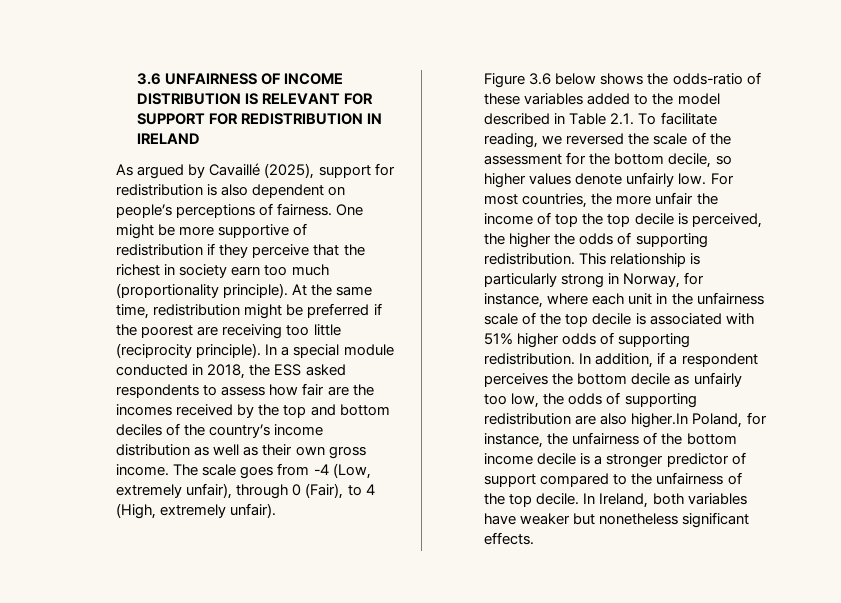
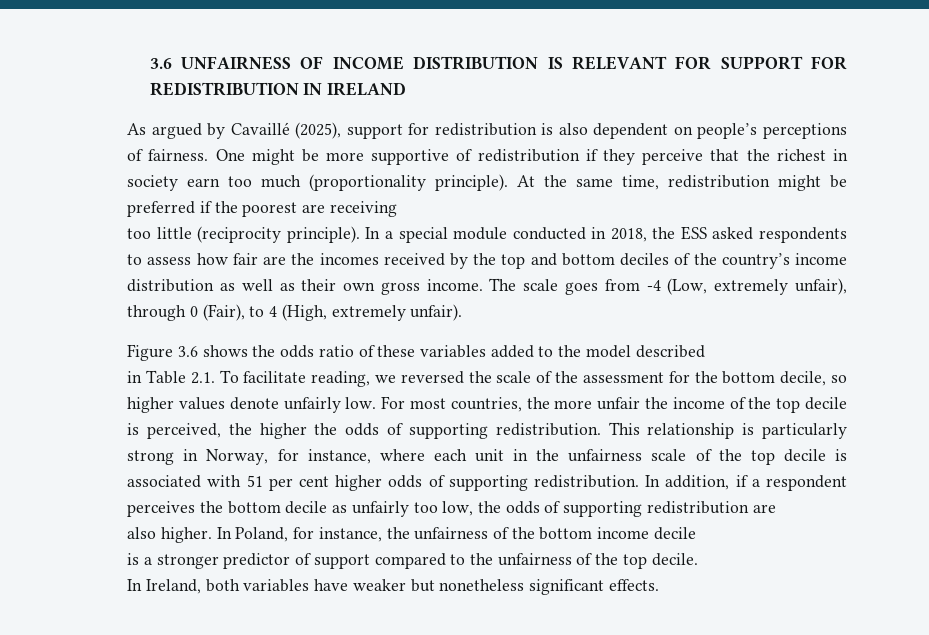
- At the same time, redistribution might be preferred if the poorest are receiving too little (reciprocity principle).
+ At the same time, redistribution might be preferred if the poorest are receiving
+ too little (reciprocity principle).
- Figure 3.6 below shows the odds-ratio of these variables added to the model described in Table 2.1. To facilitate reading, we reversed the scale of the assessment for the bottom decile, so higher values denote unfairly low.
+ Figure 3.6 shows the odds ratio of these variables added to the model described
+ in Table 2.1. To facilitate reading, we reversed the scale of the assessment for the bottom decile, so higher values denote unfairly low.
- For most countries, the more unfair the income of top the top decile is perceived, the higher the odds of supporting redistribution.
+ For most countries, the more unfair the income of the top decile is perceived, the higher the odds of supporting redistribution.
- This relationship is particularly strong in Norway, for instance, where each unit in the unfairness scale of the top decile is associated with 51% higher odds of supporting redistribution.
+ This relationship is particularly strong in Norway, for instance, where each unit in the unfairness scale of the top decile is associated with 51 per cent higher odds of supporting redistribution.
- In addition, if a respondent perceives the bottom decile as unfairly too low, the odds of supporting redistribution are also higher.In Poland, for instance, the unfairness of the bottom income decile is a stronger predictor of support compared to the unfairness of the top decile. In Ireland, both variables have weaker but nonetheless significant effects.
+ In addition, if a respondent perceives the bottom decile as unfairly too low, the odds of supporting redistribution are
+ also higher. In Poland, for instance, the unfairness of the bottom income decile
+ is a stronger predictor of support compared to the unfairness of the top decile.
+ In Ireland, both variables have weaker but nonetheless significant effects.

